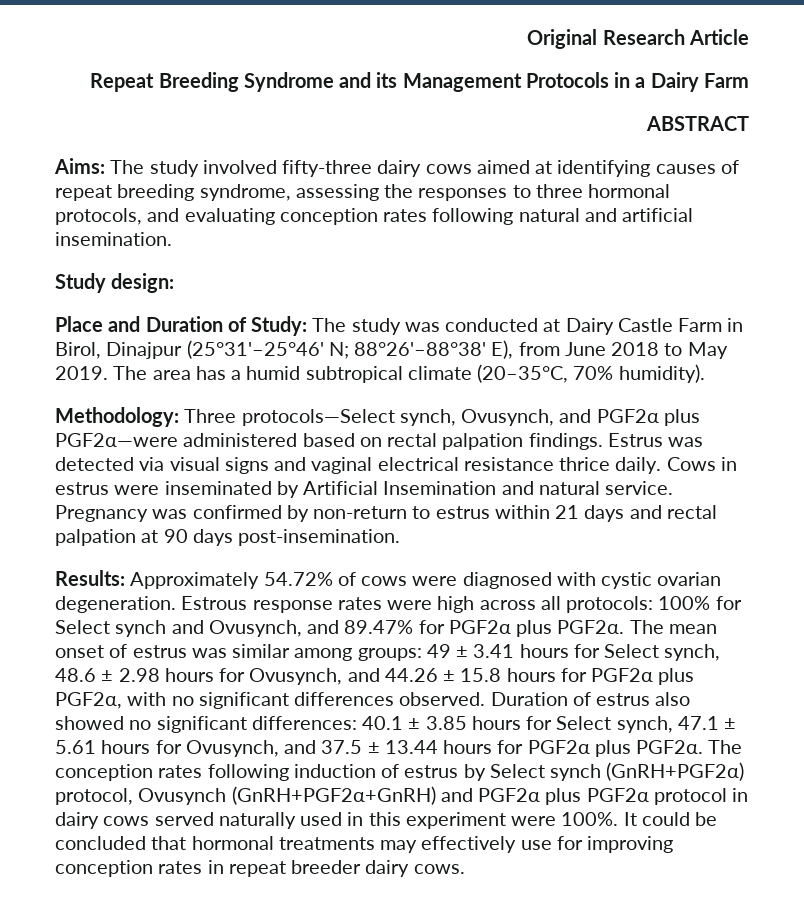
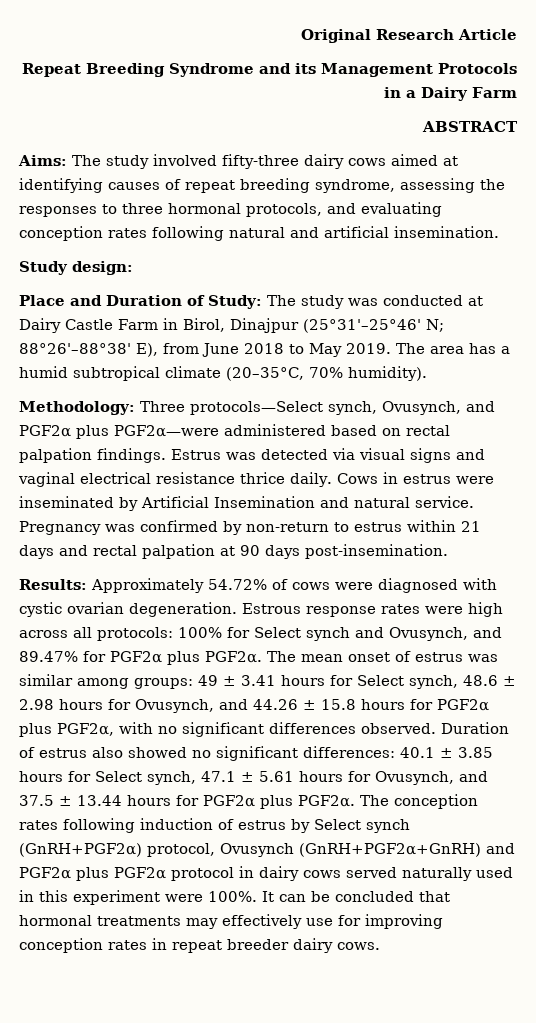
- It could be concluded that hormonal treatments may effectively use for improving conception rates in repeat breeder dairy cows.
+ It can be concluded that hormonal treatments may effectively use for improving conception rates in repeat breeder dairy cows.

